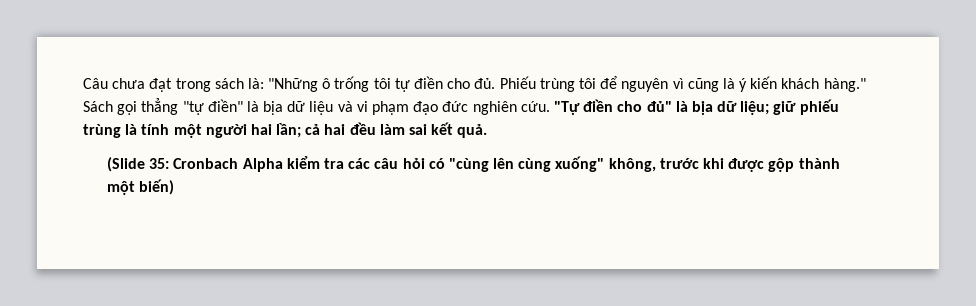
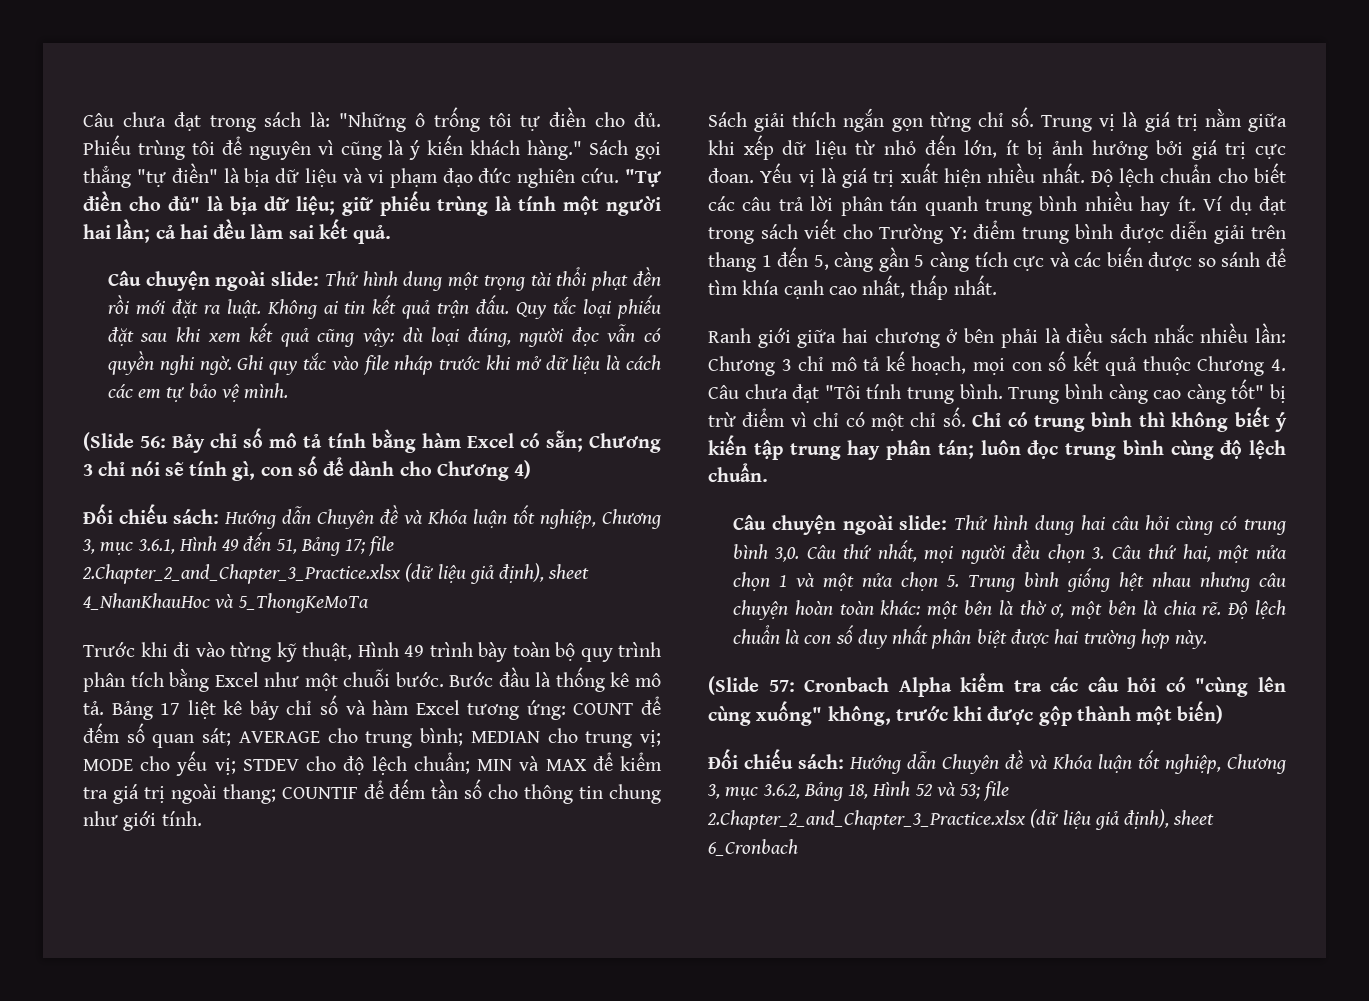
- (Slide 35: Cronbach Alpha kiểm tra các câu hỏi có "cùng lên cùng xuống" không, trước khi được gộp thành một biến)
+ Câu chuyện ngoài slide: Thử hình dung một trọng tài thổi phạt đền rồi mới đặt ra luật. Không ai tin kết quả trận đấu. Quy tắc loại phiếu đặt sau khi xem kết quả cũng vậy: dù loại đúng, người đọc vẫn có quyền nghi ngờ. Ghi quy tắc vào file nháp trước khi mở dữ liệu là cách các em tự bảo vệ mình.
+ (Slide 56: Bảy chỉ số mô tả tính bằng hàm Excel có sẵn; Chương 3 chỉ nói sẽ tính gì, con số để dành cho Chương 4)
+ Đối chiếu sách: Hướng dẫn Chuyên đề và Khóa luận tốt nghiệp, Chương 3, mục 3.6.1, Hình 49 đến 51, Bảng 17; file 2.Chapter_2_and_Chapter_3_Practice.xlsx (dữ liệu giả định), sheet 4_NhanKhauHoc và 5_ThongKeMoTa
+ Trước khi đi vào từng kỹ thuật, Hình 49 trình bày toàn bộ quy trình phân tích bằng Excel như một chuỗi bước. Bước đầu là thống kê mô tả. Bảng 17 liệt kê bảy chỉ số và hàm Excel tương ứng: COUNT để đếm số quan sát; AVERAGE cho trung bình; MEDIAN cho trung vị; MODE cho yếu vị; STDEV cho độ lệch chuẩn; MIN và MAX để kiểm tra giá trị ngoài thang; COUNTIF để đếm tần số cho thông tin chung như giới tính.
+ Sách giải thích ngắn gọn từng chỉ số. Trung vị là giá trị nằm giữa khi xếp dữ liệu từ nhỏ đến lớn, ít bị ảnh hưởng bởi giá trị cực đoan. Yếu vị là giá trị xuất hiện nhiều nhất. Độ lệch chuẩn cho biết các câu trả lời phân tán quanh trung bình nhiều hay ít. Ví dụ đạt trong sách viết cho Trường Y: điểm trung bình được diễn giải trên thang 1 đến 5, càng gần 5 càng tích cực và các biến được so sánh để tìm khía cạnh cao nhất, thấp nhất.
+ Ranh giới giữa hai chương ở bên phải là điều sách nhắc nhiều lần: Chương 3 chỉ mô tả kế hoạch, mọi con số kết quả thuộc Chương 4. Câu chưa đạt "Tôi tính trung bình. Trung bình càng cao càng tốt" bị trừ điểm vì chỉ có một chỉ số. Chỉ có trung bình thì không biết ý kiến tập trung hay phân tán; luôn đọc trung bình cùng độ lệch chuẩn.
+ Câu chuyện ngoài slide: Thử hình dung hai câu hỏi cùng có trung bình 3,0. Câu thứ nhất, mọi người đều chọn 3. Câu thứ hai, một nửa chọn 1 và một nửa chọn 5. Trung bình giống hệt nhau nhưng câu chuyện hoàn toàn khác: một bên là thờ ơ, một bên là chia rẽ. Độ lệch chuẩn là con số duy nhất phân biệt được hai trường hợp này.
+ (Slide 57: Cronbach Alpha kiểm tra các câu hỏi có "cùng lên cùng xuống" không, trước khi được gộp thành một biến)
+ Đối chiếu sách: Hướng dẫn Chuyên đề và Khóa luận tốt nghiệp, Chương 3, mục 3.6.2, Bảng 18, Hình 52 và 53; file 2.Chapter_2_and_Chapter_3_Practice.xlsx (dữ liệu giả định), sheet 6_Cronbach

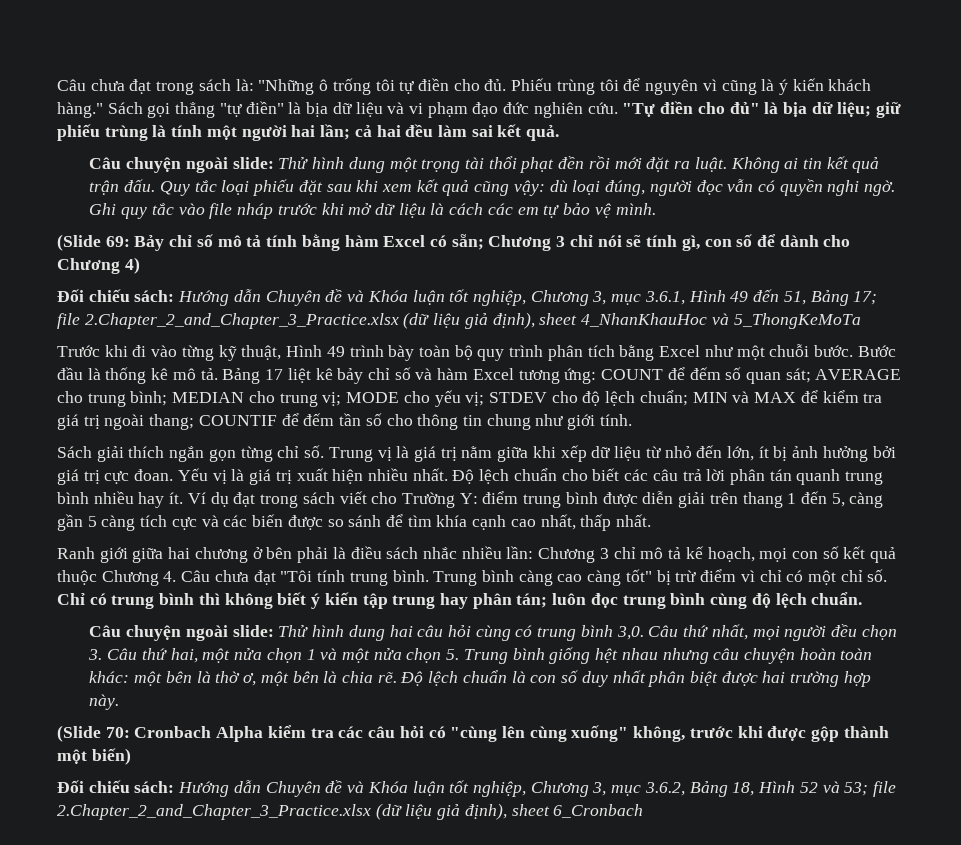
- (Slide 56: Bảy chỉ số mô tả tính bằng hàm Excel có sẵn; Chương 3 chỉ nói sẽ tính gì, con số để dành cho Chương 4)
+ (Slide 69: Bảy chỉ số mô tả tính bằng hàm Excel có sẵn; Chương 3 chỉ nói sẽ tính gì, con số để dành cho Chương 4)
- (Slide 57: Cronbach Alpha kiểm tra các câu hỏi có "cùng lên cùng xuống" không, trước khi được gộp thành một biến)
+ (Slide 70: Cronbach Alpha kiểm tra các câu hỏi có "cùng lên cùng xuống" không, trước khi được gộp thành một biến)

